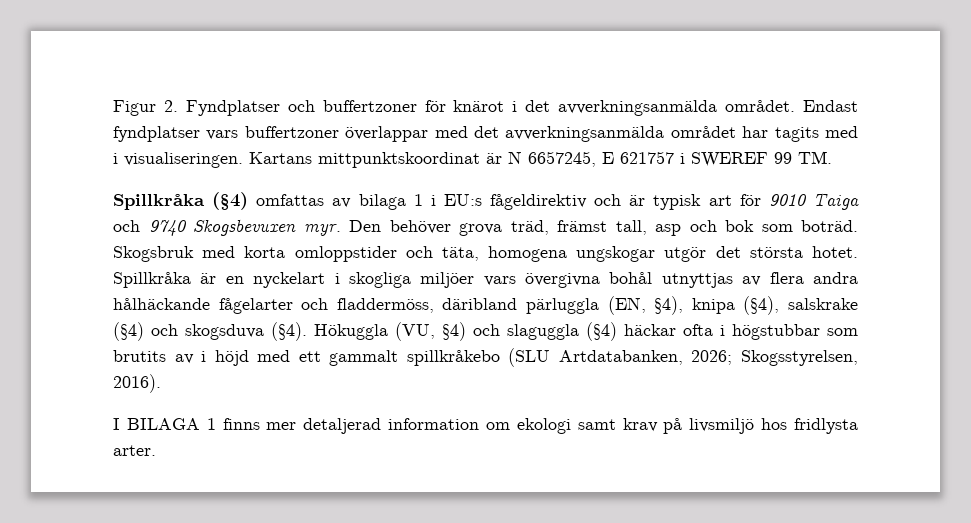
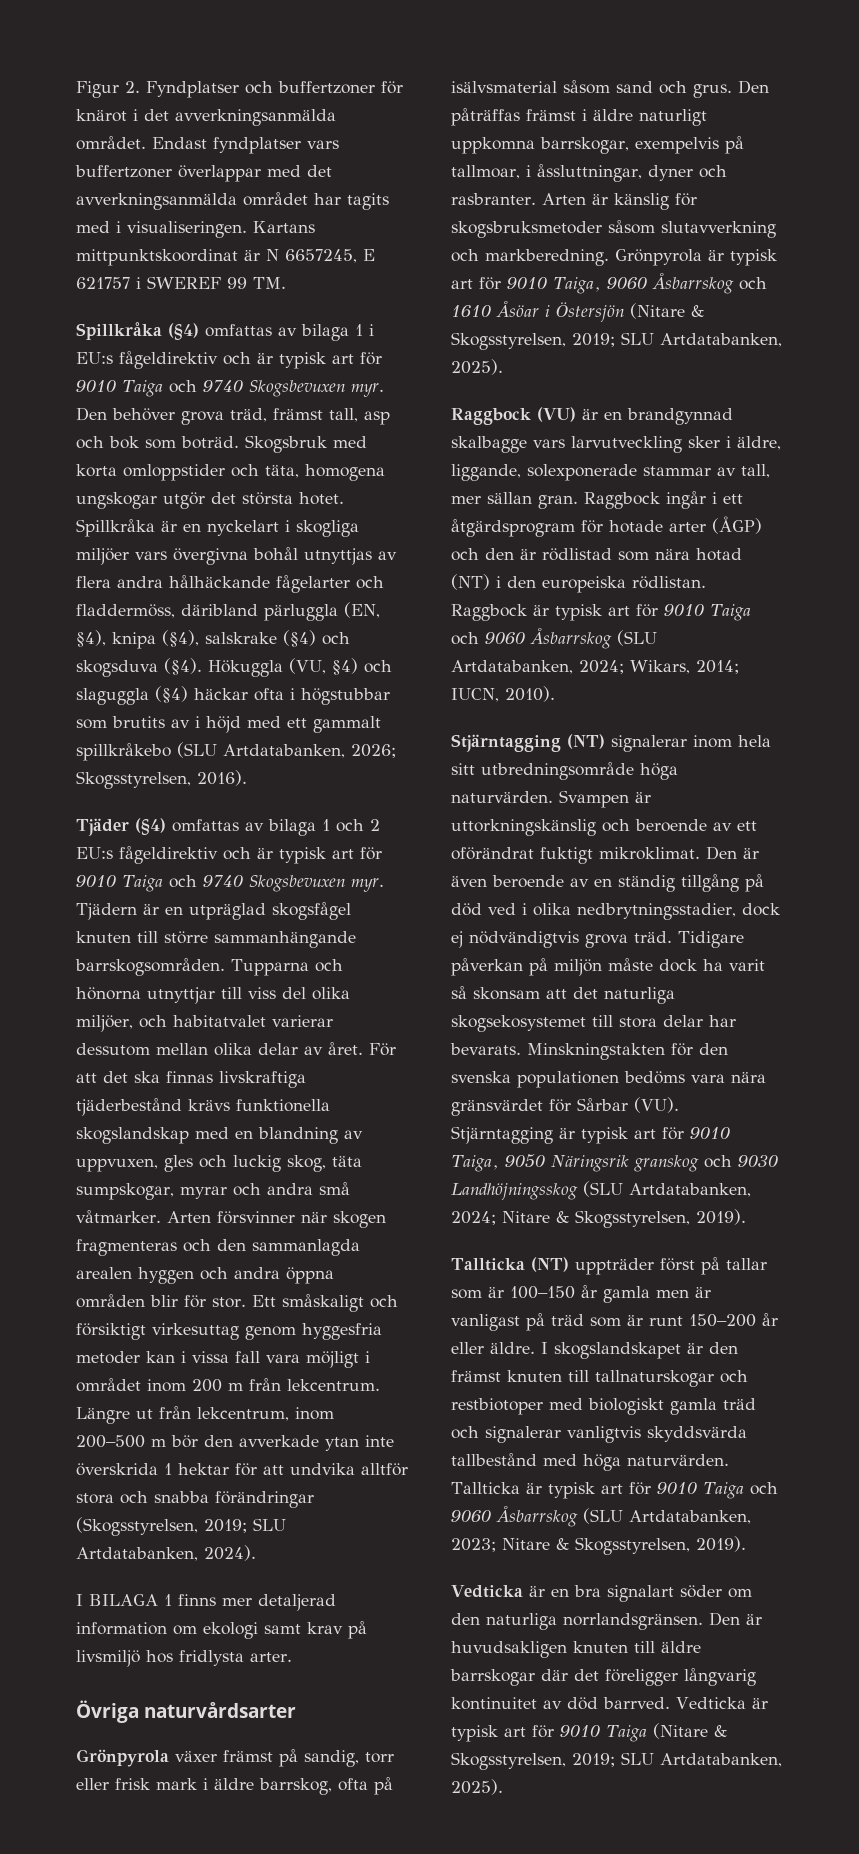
+ Tjäder (§4) omfattas av bilaga 1 och 2 EU:s fågeldirektiv och är typisk art för 9010 Taiga och 9740 Skogsbevuxen myr. Tjädern är en utpräglad skogsfågel knuten till större sammanhängande barrskogsområden. Tupparna och hönorna utnyttjar till viss del olika miljöer, och habitatvalet varierar dessutom mellan olika delar av året. För att det ska finnas livskraftiga tjäderbestånd krävs funktionella skogslandskap med en blandning av uppvuxen, gles och luckig skog, täta sumpskogar, myrar och andra små våtmarker. Arten försvinner när skogen fragmenteras och den sammanlagda arealen hyggen och andra öppna områden blir för stor. Ett småskaligt och försiktigt virkesuttag genom hyggesfria metoder kan i vissa fall vara möjligt i området inom 200 m från lekcentrum. Längre ut från lekcentrum, inom 200–500 m bör den avverkade ytan inte överskrida 1 hektar för att undvika alltför stora och snabba förändringar (Skogsstyrelsen, 2019; SLU Artdatabanken, 2024).
+ Övriga naturvårdsarter
+ Grönpyrola växer främst på sandig, torr eller frisk mark i äldre barrskog, ofta på isälvsmaterial såsom sand och grus. Den påträffas främst i äldre naturligt uppkomna barrskogar, exempelvis på tallmoar, i åssluttningar, dyner och rasbranter. Arten är känslig för skogsbruksmetoder såsom slutavverkning och markberedning. Grönpyrola är typisk art för 9010 Taiga, 9060 Åsbarrskog och 1610 Åsöar i Östersjön (Nitare & Skogsstyrelsen, 2019; SLU Artdatabanken, 2025).
+ Raggbock (VU) är en brandgynnad skalbagge vars larvutveckling sker i äldre, liggande, solexponerade stammar av tall, mer sällan gran. Raggbock ingår i ett åtgärdsprogram för hotade arter (ÅGP) och den är rödlistad som nära hotad (NT) i den europeiska rödlistan. Raggbock är typisk art för 9010 Taiga och 9060 Åsbarrskog (SLU Artdatabanken, 2024; Wikars, 2014; IUCN, 2010).
+ Stjärntagging (NT) signalerar inom hela sitt utbredningsområde höga naturvärden. Svampen är uttorkningskänslig och beroende av ett oförändrat fuktigt mikroklimat. Den är även beroende av en ständig tillgång på död ved i olika nedbrytningsstadier, dock ej nödvändigtvis grova träd. Tidigare påverkan på miljön måste dock ha varit så skonsam att det naturliga skogsekosystemet till stora delar har bevarats. Minskningstakten för den svenska populationen bedöms vara nära gränsvärdet för Sårbar (VU). Stjärntagging är typisk art för 9010 Taiga, 9050 Näringsrik granskog och 9030 Landhöjningsskog (SLU Artdatabanken, 2024; Nitare & Skogsstyrelsen, 2019).
+ Tallticka (NT) uppträder först på tallar som är 100–150 år gamla men är vanligast på träd som är runt 150–200 år eller äldre. I skogslandskapet är den främst knuten till tallnaturskogar och restbiotoper med biologiskt gamla träd och signalerar vanligtvis skyddsvärda tallbestånd med höga naturvärden. Tallticka är typisk art för 9010 Taiga och 9060 Åsbarrskog (SLU Artdatabanken, 2023; Nitare & Skogsstyrelsen, 2019).
+ Vedticka är en bra signalart söder om den naturliga norrlandsgränsen. Den är huvudsakligen knuten till äldre barrskogar där det föreligger långvarig kontinuitet av död barrved. Vedticka är typisk art för 9010 Taiga (Nitare & Skogsstyrelsen, 2019; SLU Artdatabanken, 2025).

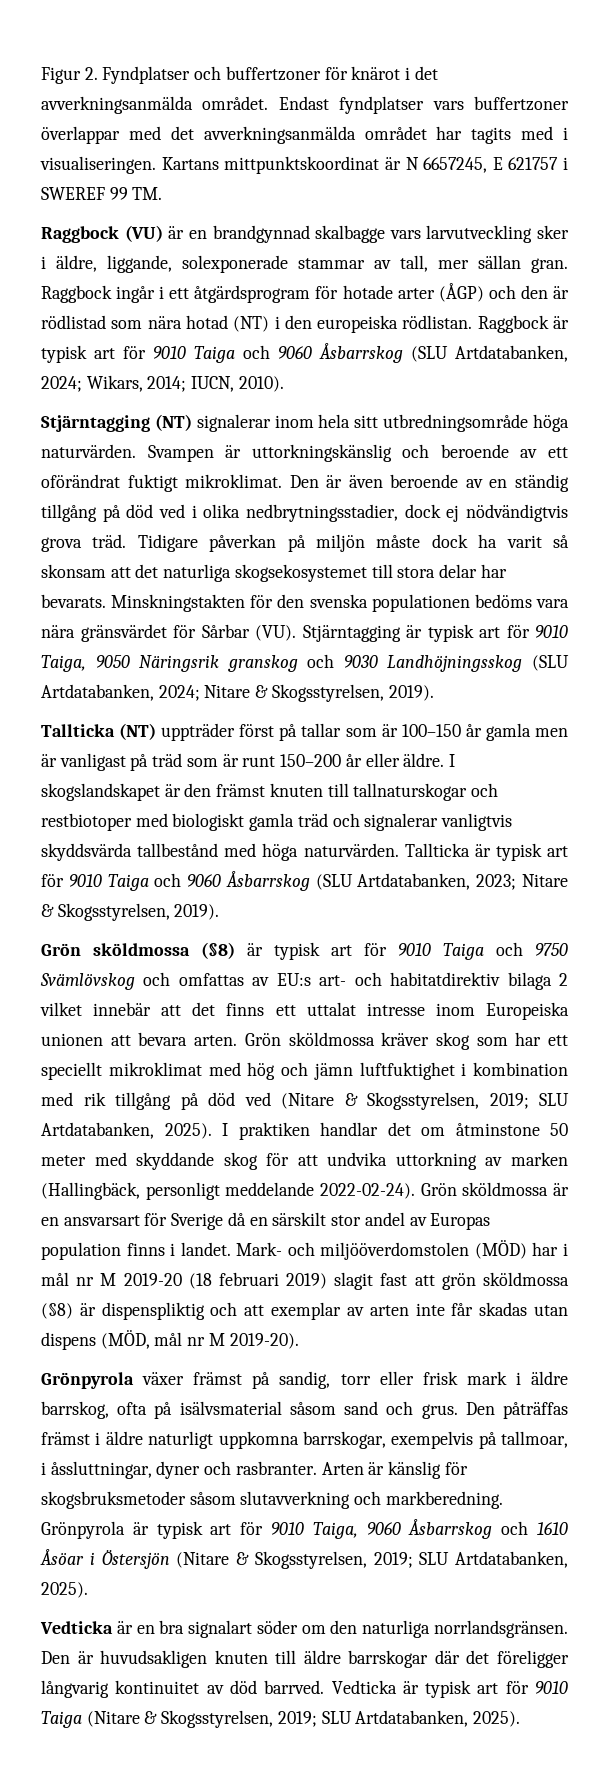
- Spillkråka (§4) omfattas av bilaga 1 i EU:s fågeldirektiv och är typisk art för 9010 Taiga och 9740 Skogsbevuxen myr. Den behöver grova träd, främst tall, asp och bok som boträd. Skogsbruk med korta omloppstider och täta, homogena ungskogar utgör det största hotet. Spillkråka är en nyckelart i skogliga miljöer vars övergivna bohål utnyttjas av flera andra hålhäckande fågelarter och fladdermöss, däribland pärluggla (EN, §4), knipa (§4), salskrake (§4) och skogsduva (§4). Hökuggla (VU, §4) och slaguggla (§4) häckar ofta i högstubbar som brutits av i höjd med ett gammalt spillkråkebo (SLU Artdatabanken, 2026; Skogsstyrelsen, 2016).
- Tjäder (§4) omfattas av bilaga 1 och 2 EU:s fågeldirektiv och är typisk art för 9010 Taiga och 9740 Skogsbevuxen myr. Tjädern är en utpräglad skogsfågel knuten till större sammanhängande barrskogsområden. Tupparna och hönorna utnyttjar till viss del olika miljöer, och habitatvalet varierar dessutom mellan olika delar av året. För att det ska finnas livskraftiga tjäderbestånd krävs funktionella skogslandskap med en blandning av uppvuxen, gles och luckig skog, täta sumpskogar, myrar och andra små våtmarker. Arten försvinner när skogen fragmenteras och den sammanlagda arealen hyggen och andra öppna områden blir för stor. Ett småskaligt och försiktigt virkesuttag genom hyggesfria metoder kan i vissa fall vara möjligt i området inom 200 m från lekcentrum. Längre ut från lekcentrum, inom 200–500 m bör den avverkade ytan inte överskrida 1 hektar för att undvika alltför stora och snabba förändringar (Skogsstyrelsen, 2019; SLU Artdatabanken, 2024).
- I BILAGA 1 finns mer detaljerad information om ekologi samt krav på livsmiljö hos fridlysta arter.
- Övriga naturvårdsarter
- Grönpyrola växer främst på sandig, torr eller frisk mark i äldre barrskog, ofta på isälvsmaterial såsom sand och grus. Den påträffas främst i äldre naturligt uppkomna barrskogar, exempelvis på tallmoar, i åssluttningar, dyner och rasbranter. Arten är känslig för skogsbruksmetoder såsom slutavverkning och markberedning. Grönpyrola är typisk art för 9010 Taiga, 9060 Åsbarrskog och 1610 Åsöar i Östersjön (Nitare & Skogsstyrelsen, 2019; SLU Artdatabanken, 2025).
+ Grön sköldmossa (§8) är typisk art för 9010 Taiga och 9750 Svämlövskog och omfattas av EU:s art- och habitatdirektiv bilaga 2 vilket innebär att det finns ett uttalat intresse inom Europeiska unionen att bevara arten. Grön sköldmossa kräver skog som har ett speciellt mikroklimat med hög och jämn luftfuktighet i kombination med rik tillgång på död ved (Nitare & Skogsstyrelsen, 2019; SLU Artdatabanken, 2025). I praktiken handlar det om åtminstone 50 meter med skyddande skog för att undvika uttorkning av marken (Hallingbäck, personligt meddelande 2022-02-24). Grön sköldmossa är en ansvarsart för Sverige då en särskilt stor andel av Europas population finns i landet. Mark- och miljööverdomstolen (MÖD) har i mål nr M 2019-20 (18 februari 2019) slagit fast att grön sköldmossa (§8) är dispenspliktig och att exemplar av arten inte får skadas utan dispens (MÖD, mål nr M 2019-20).
+ Grönpyrola växer främst på sandig, torr eller frisk mark i äldre barrskog, ofta på isälvsmaterial såsom sand och grus. Den påträffas främst i äldre naturligt uppkomna barrskogar, exempelvis på tallmoar, i åssluttningar, dyner och rasbranter. Arten är känslig för skogsbruksmetoder såsom slutavverkning och markberedning. Grönpyrola är typisk art för 9010 Taiga, 9060 Åsbarrskog och 1610 Åsöar i Östersjön (Nitare & Skogsstyrelsen, 2019; SLU Artdatabanken, 2025).

